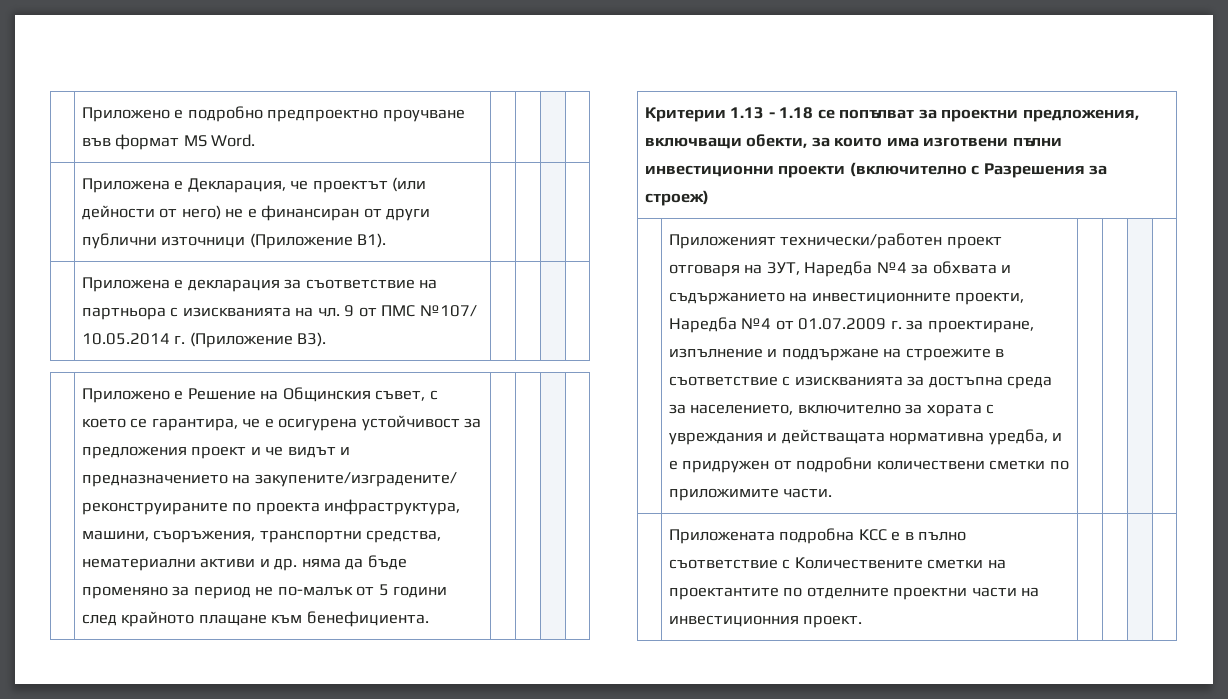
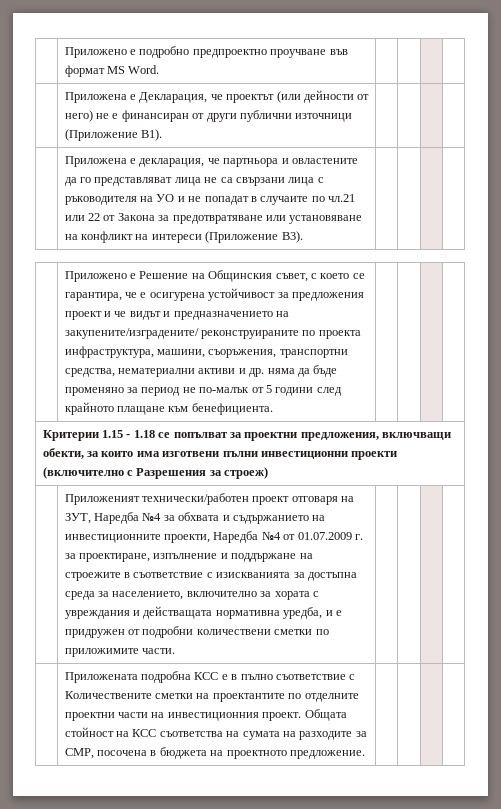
- | Приложена е декларация за съответствие на партньора с изискванията на чл. 9 от ПМС №107/ 10.05.2014 г. (Приложение В3). | | | |
+ | Приложена е декларация, че партньора и овластените да го представляват лица не са свързани лица с ръководителя на УО и не попадат в случаите по чл.21 или 22 от Закона за предотвратяване или установяване на конфликт на интереси (Приложение В3). | | | |
- Критерии 1.13 - 1.18 се попълват за проектни предложения, включващи обекти, за които има изготвени пълни инвестиционни проекти (включително с Разрешения за строеж)
+ Критерии 1.15 - 1.18 се попълват за проектни предложения, включващи обекти, за които има изготвени пълни инвестиционни проекти (включително с Разрешения за строеж)
- | Приложената подробна КСС е в пълно съответствие с Количествените сметки на проектантите по отделните проектни части на инвестиционния проект. | | | |
+ | Приложената подробна КСС е в пълно съответствие с Количествените сметки на проектантите по отделните проектни части на инвестиционния проект. Общата стойност на КСС съответства на сумата на разходите за СМР, посочена в бюджета на проектното предложение. | | | |

